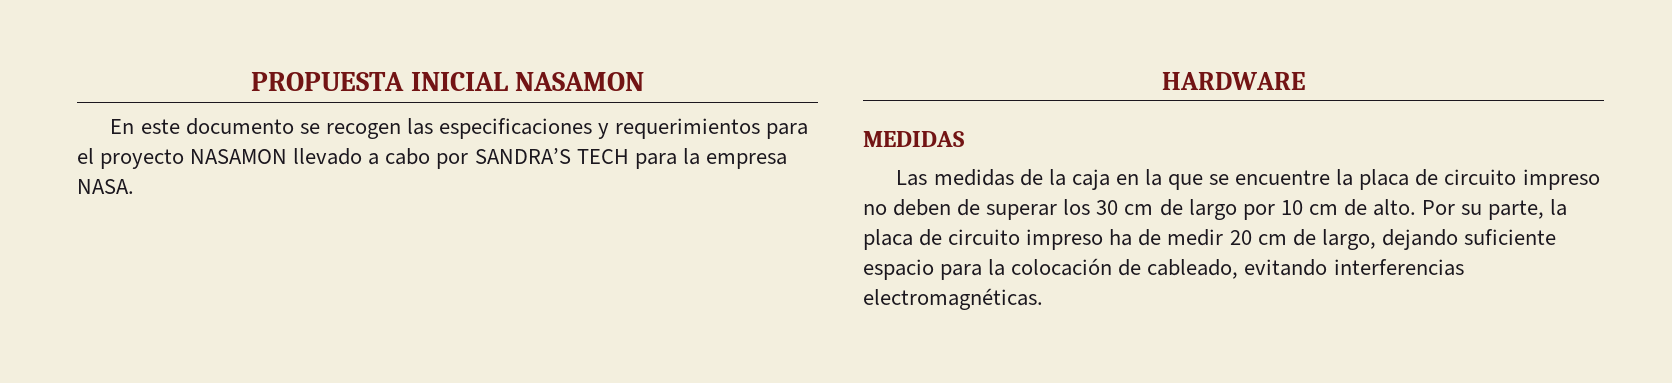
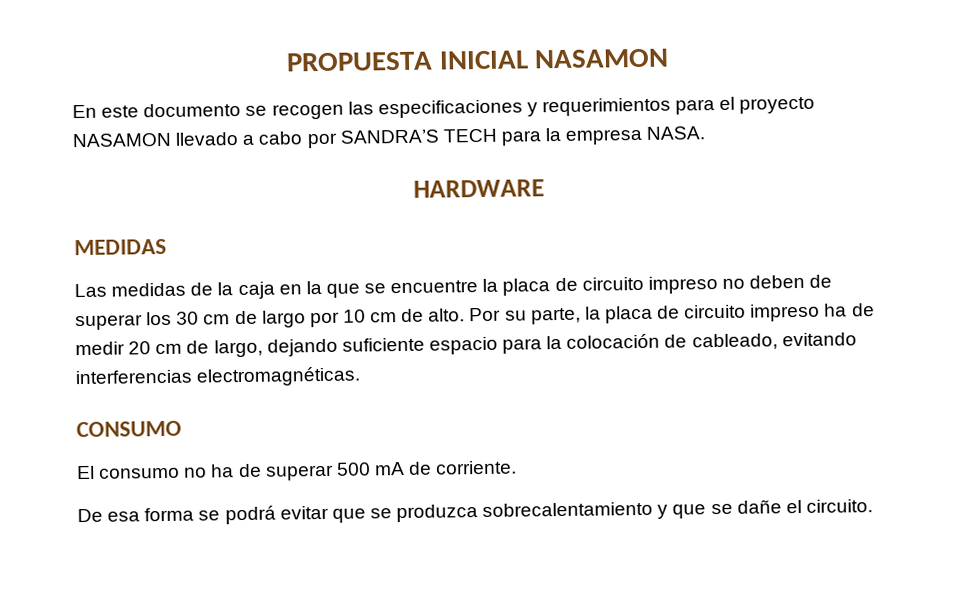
+ CONSUMO
+ El consumo no ha de superar 500 mA de corriente.
+ De esa forma se podrá evitar que se produzca sobrecalentamiento y que se dañe el circuito.

